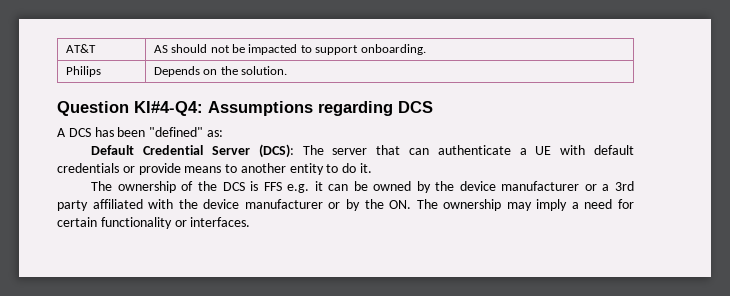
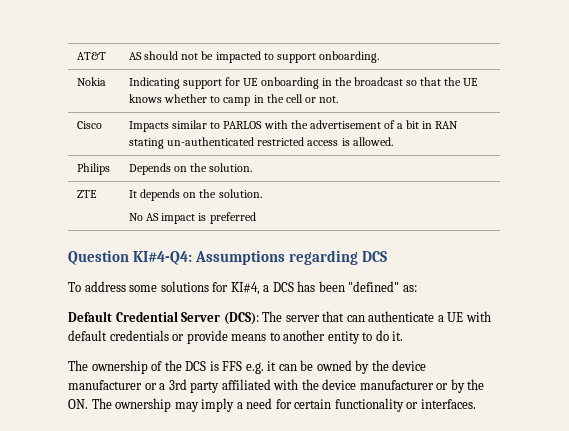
+ Nokia | Indicating support for UE onboarding in the broadcast so that the UE knows whether to camp in the cell or not.
+ Cisco | Impacts similar to PARLOS with the advertisement of a bit in RAN stating un-authenticated restricted access is allowed.
+ ZTE | It depends on the solution.
+ No AS impact is preferred
- A DCS has been "defined" as:
+ To address some solutions for KI#4, a DCS has been "defined" as:

